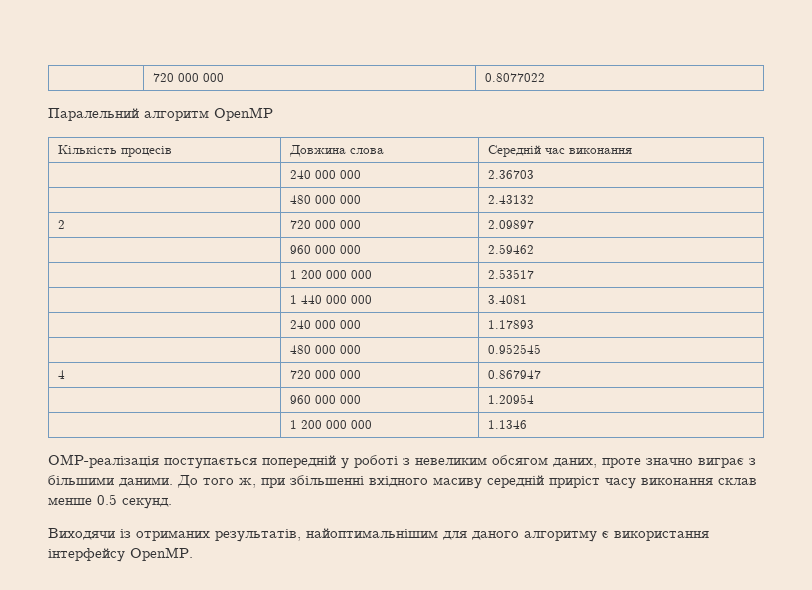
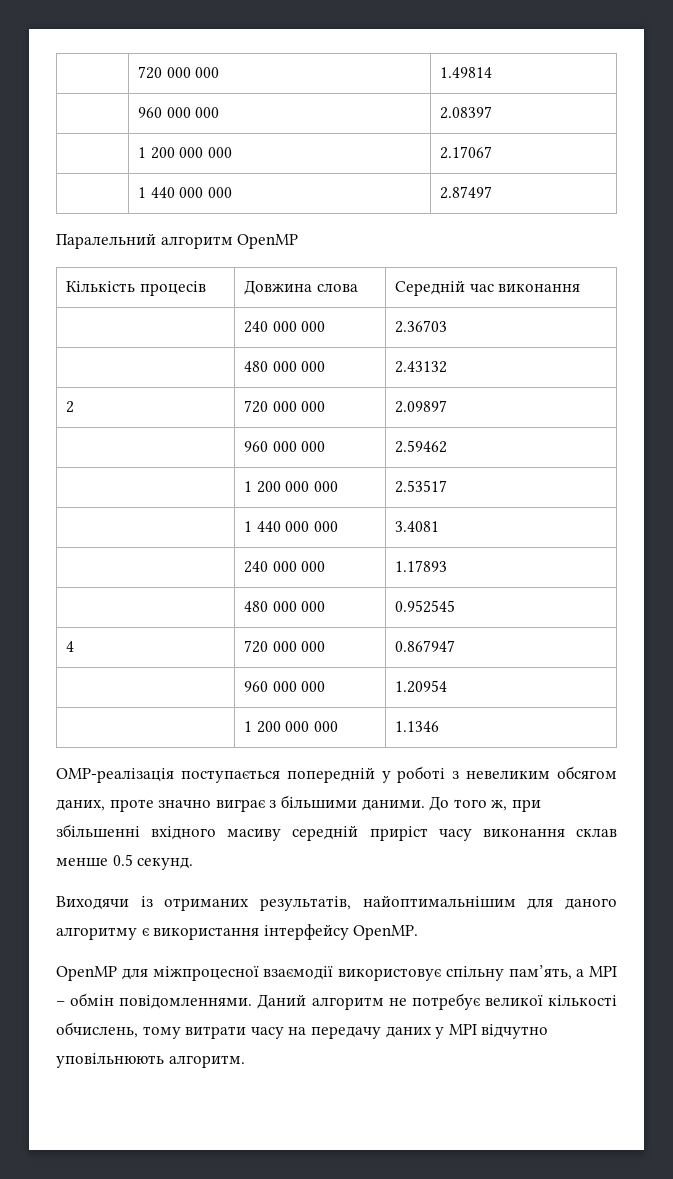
- | 720 000 000 | 0.8077022
+ | 720 000 000 | 1.49814
+ | 960 000 000 | 2.08397
+ | 1 200 000 000 | 2.17067
+ | 1 440 000 000 | 2.87497
+ OpenMP для міжпроцесної взаємодії використовує спільну пам’ять, а MPI – обмін повідомленнями. Даний алгоритм не потребує великої кількості обчислень, тому витрати часу на передачу даних у MPI відчутно уповільнюють алгоритм.

